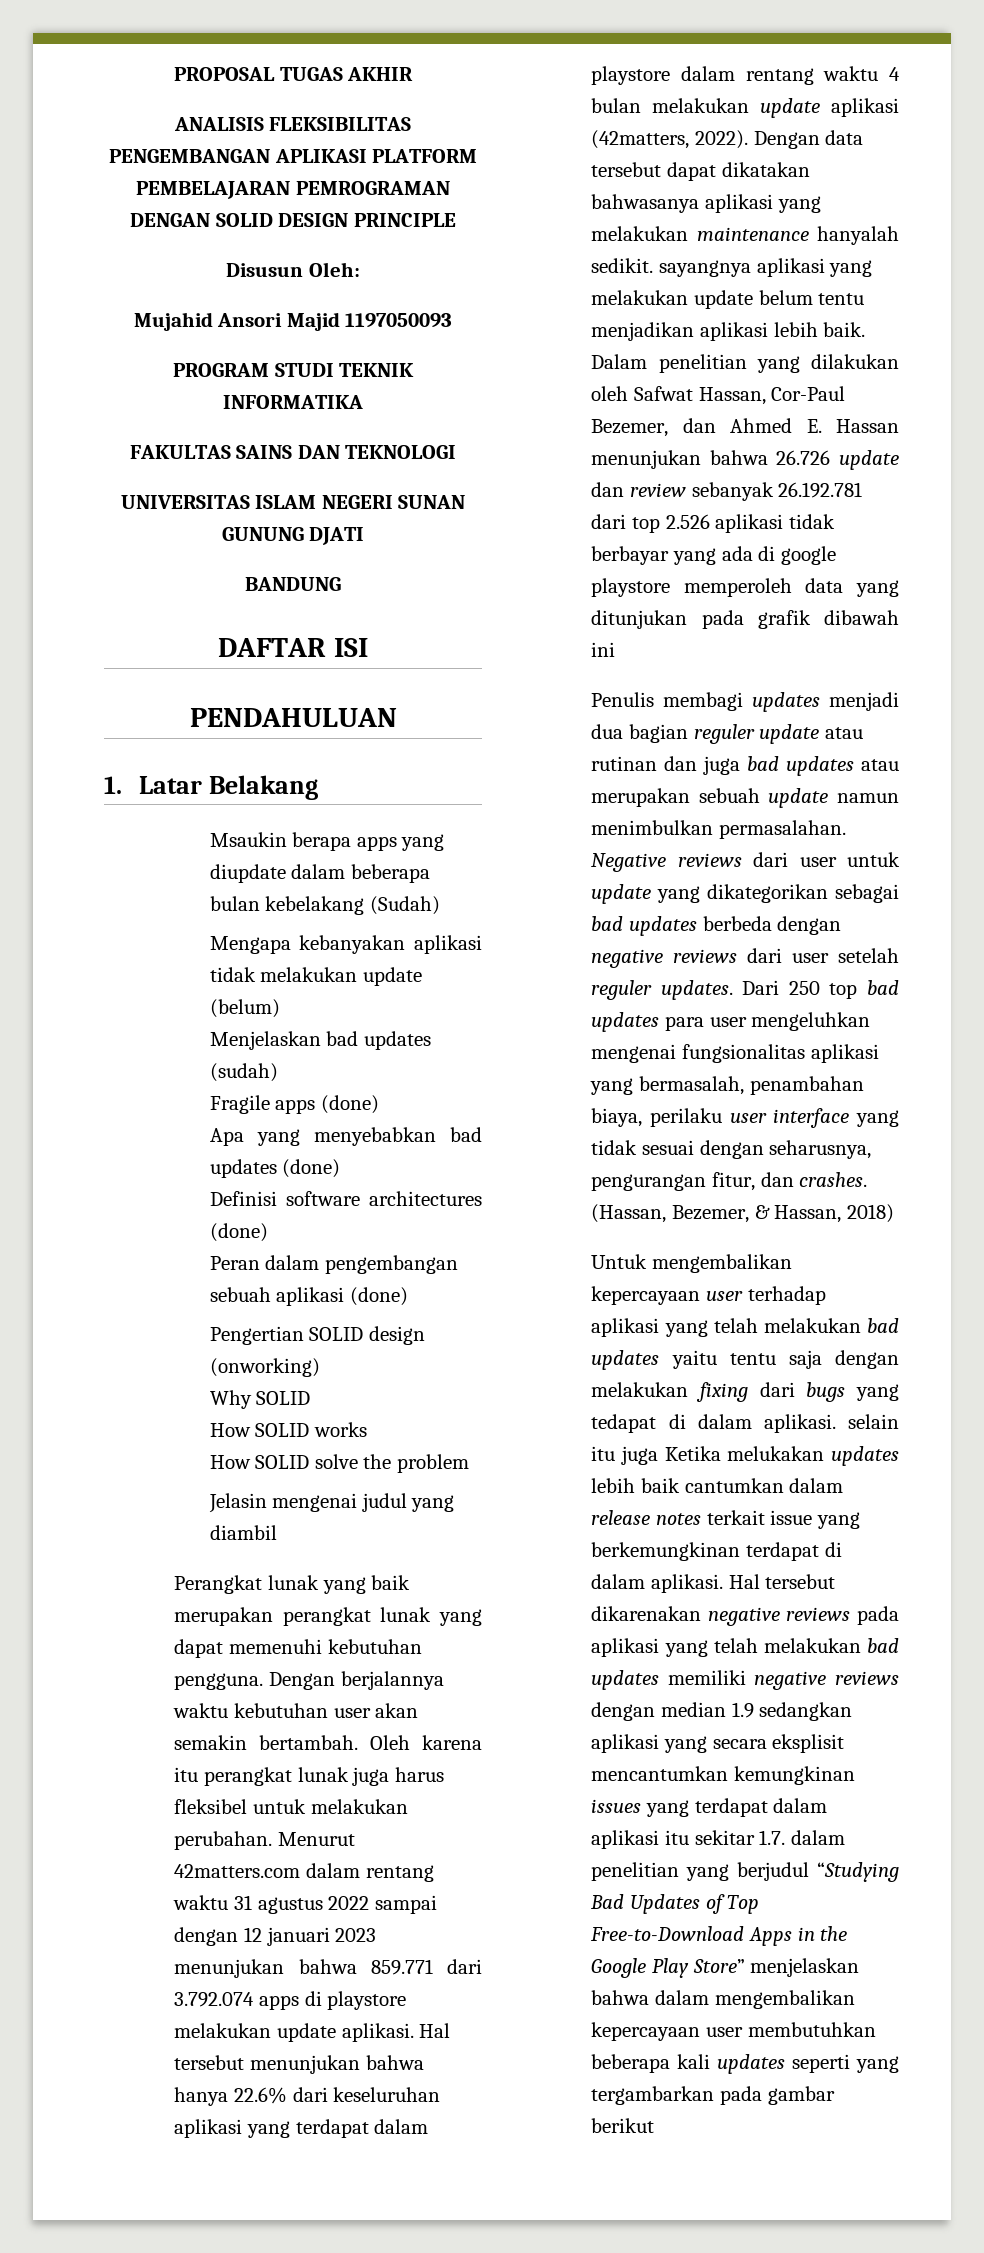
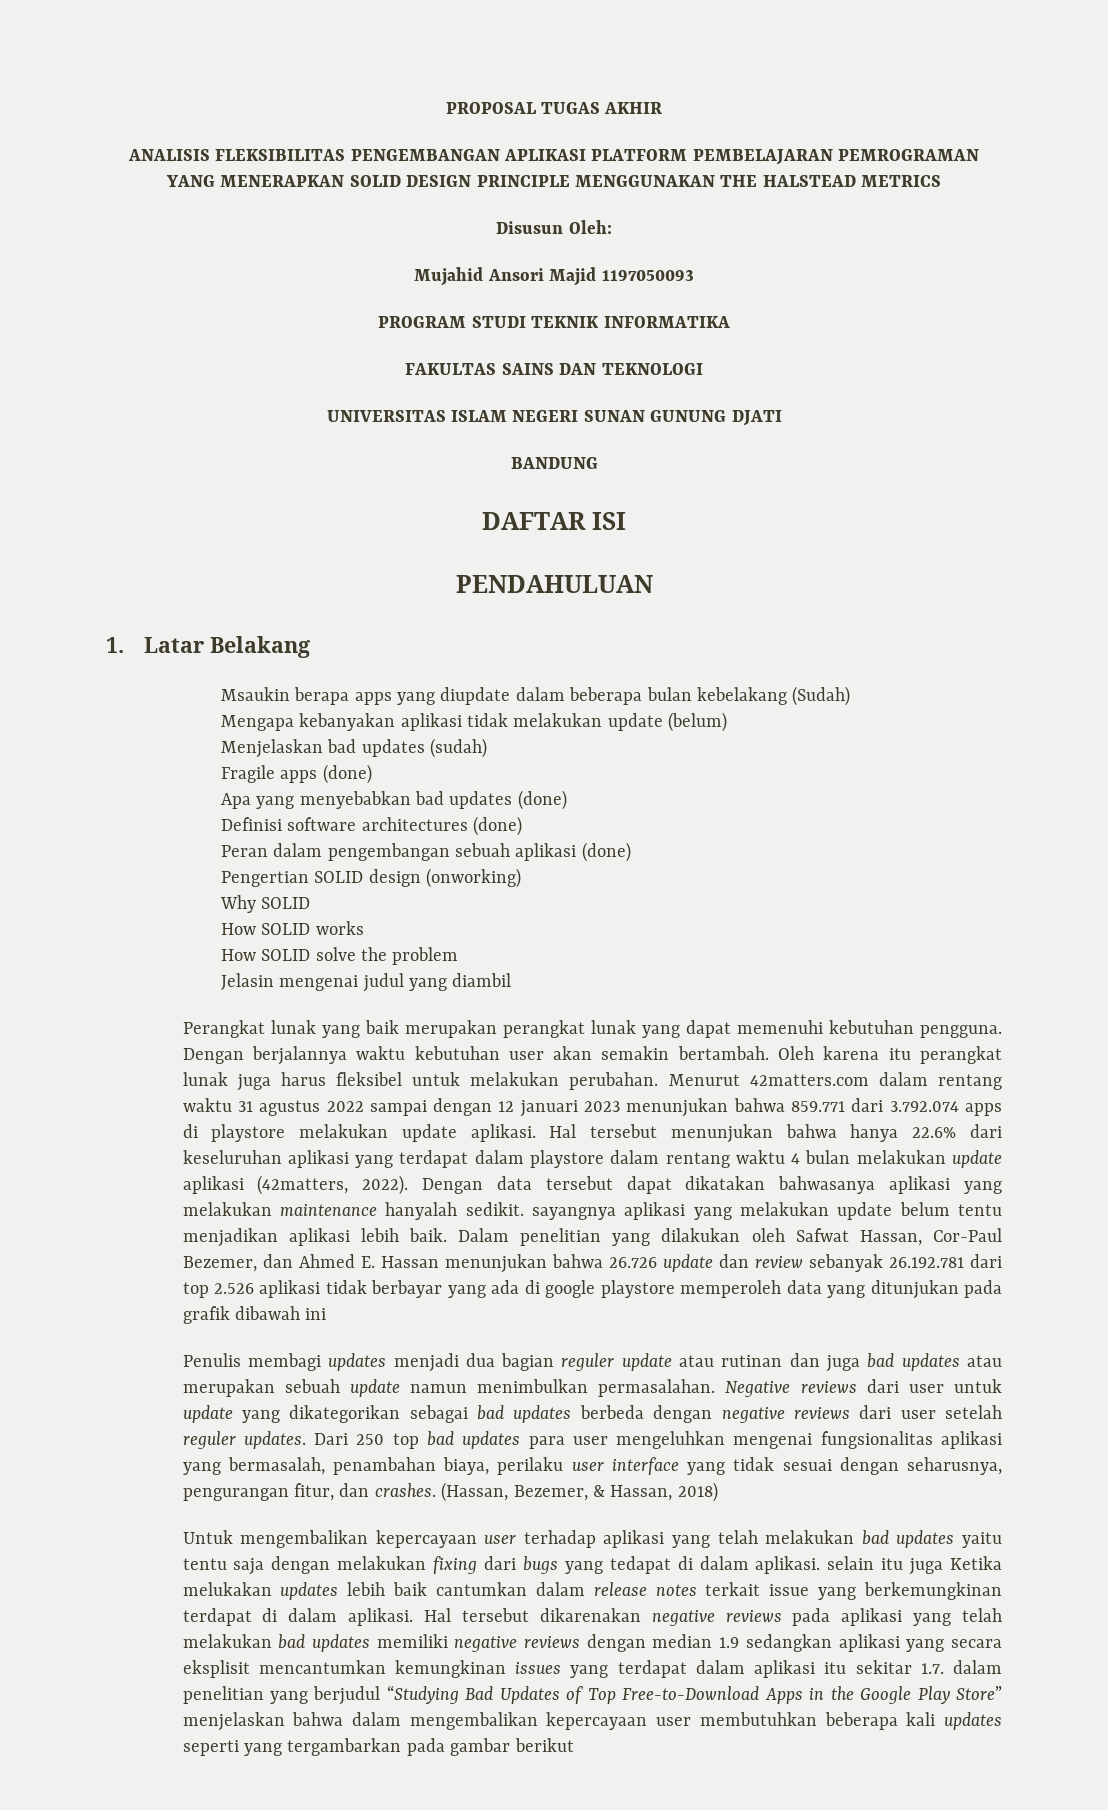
- ANALISIS FLEKSIBILITAS PENGEMBANGAN APLIKASI PLATFORM PEMBELAJARAN PEMROGRAMAN DENGAN SOLID DESIGN PRINCIPLE
+ ANALISIS FLEKSIBILITAS PENGEMBANGAN APLIKASI PLATFORM PEMBELAJARAN PEMROGRAMAN YANG MENERAPKAN SOLID DESIGN PRINCIPLE MENGGUNAKAN THE HALSTEAD METRICS

